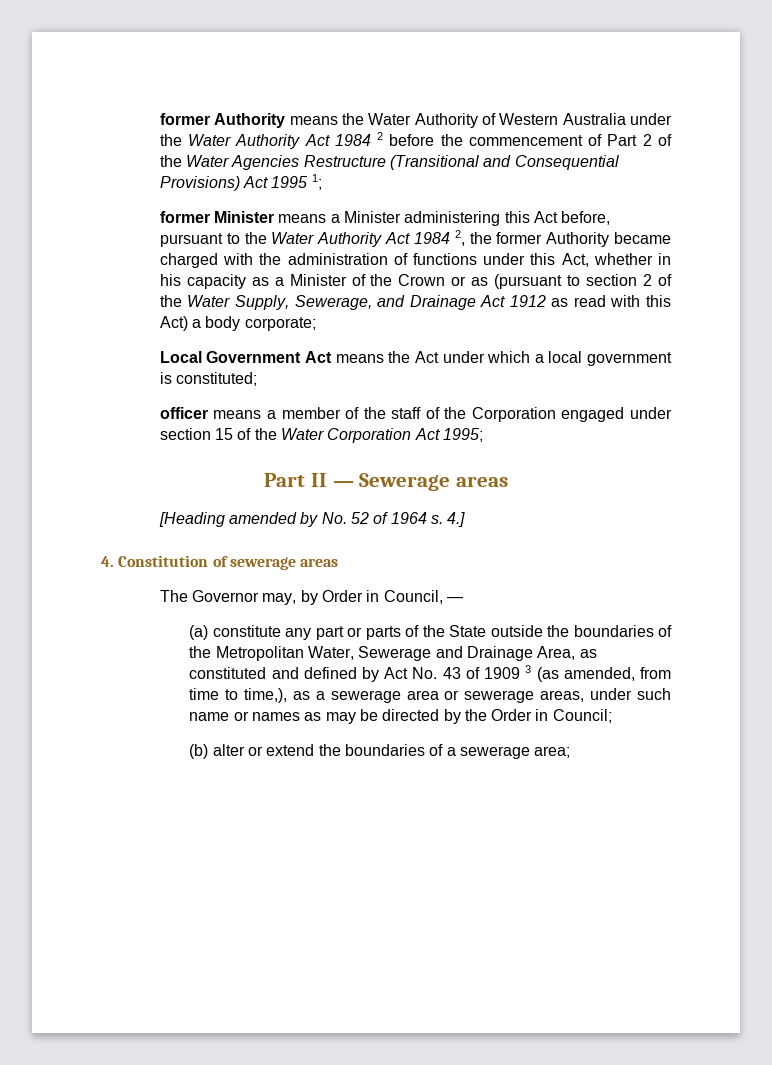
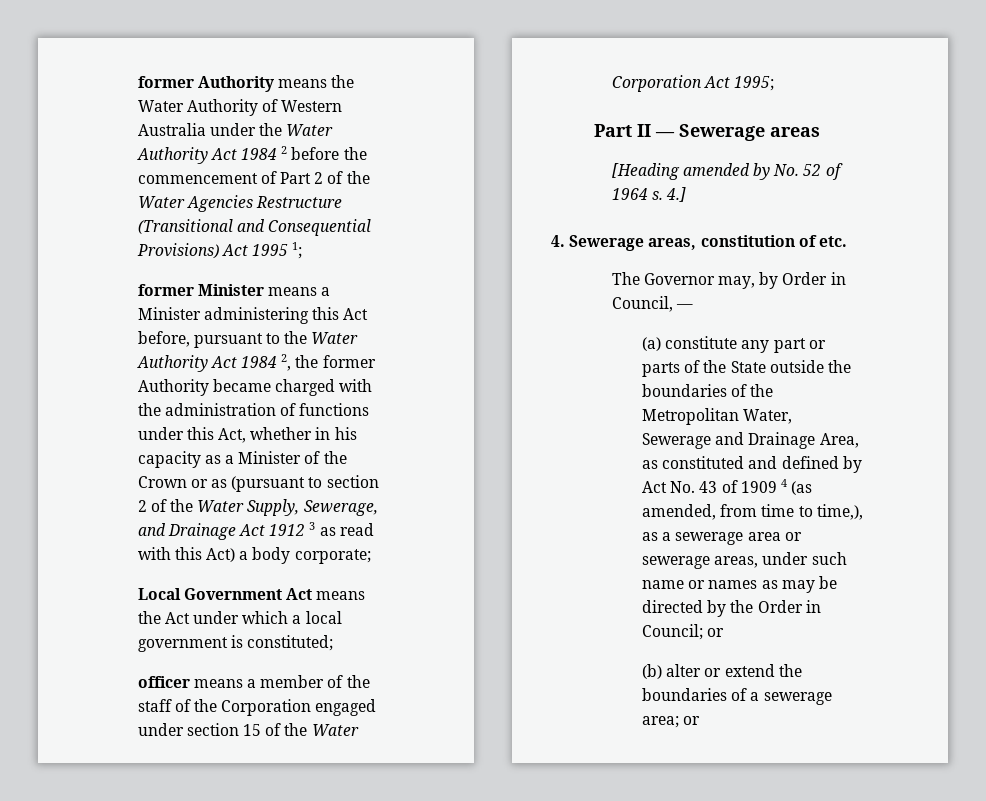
- former Minister means a Minister administering this Act before, pursuant to the Water Authority Act 1984 2, the former Authority became charged with the administration of functions under this Act, whether in his capacity as a Minister of the Crown or as (pursuant to section 2 of the Water Supply, Sewerage, and Drainage Act 1912 as read with this Act) a body corporate;
+ former Minister means a Minister administering this Act before, pursuant to the Water Authority Act 1984 2, the former Authority became charged with the administration of functions under this Act, whether in his capacity as a Minister of the Crown or as (pursuant to section 2 of the Water Supply, Sewerage, and Drainage Act 1912 3 as read with this Act) a body corporate;
- 4. Constitution of sewerage areas
+ 4. Sewerage areas, constitution of etc.
- (a) constitute any part or parts of the State outside the boundaries of the Metropolitan Water, Sewerage and Drainage Area, as constituted and defined by Act No. 43 of 1909 3 (as amended, from time to time,), as a sewerage area or sewerage areas, under such name or names as may be directed by the Order in Council;
+ (a) constitute any part or parts of the State outside the boundaries of the Metropolitan Water, Sewerage and Drainage Area, as constituted and defined by Act No. 43 of 1909 4 (as amended, from time to time,), as a sewerage area or sewerage areas, under such name or names as may be directed by the Order in Council; or
- (b) alter or extend the boundaries of a sewerage area;
+ (b) alter or extend the boundaries of a sewerage area; or

